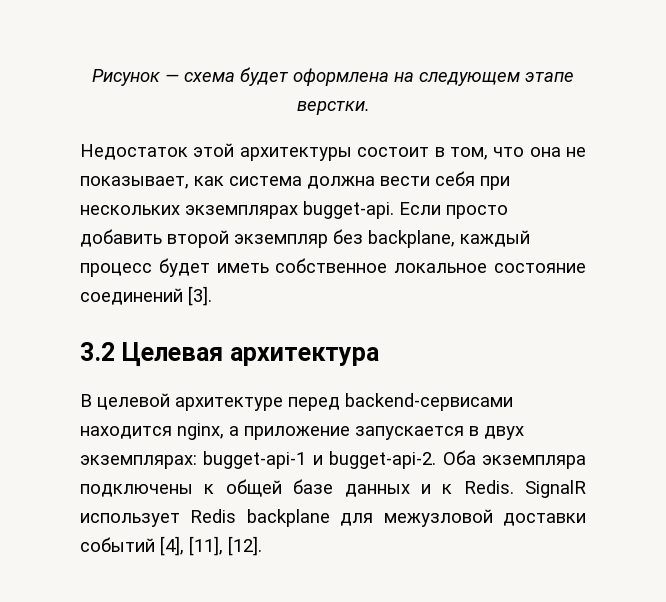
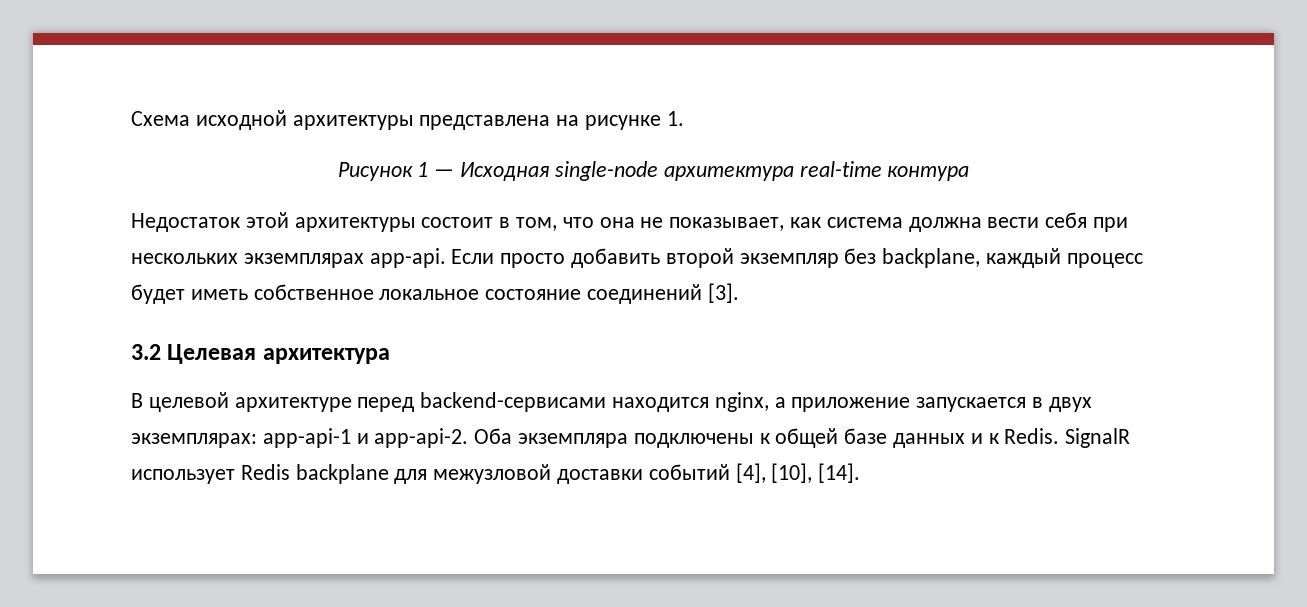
- Рисунок — схема будет оформлена на следующем этапе верстки.
+ Схема исходной архитектуры представлена на рисунке 1.
+ Рисунок 1 — Исходная single-node архитектура real-time контура
- Недостаток этой архитектуры состоит в том, что она не показывает, как система должна вести себя при нескольких экземплярах bugget-api.
+ Недостаток этой архитектуры состоит в том, что она не показывает, как система должна вести себя при нескольких экземплярах app-api.
- В целевой архитектуре перед backend-сервисами находится nginx, а приложение запускается в двух экземплярах: bugget-api-1 и bugget-api-2.
+ В целевой архитектуре перед backend-сервисами находится nginx, а приложение запускается в двух экземплярах: app-api-1 и app-api-2.
- SignalR использует Redis backplane для межузловой доставки событий [4], [11], [12].
+ SignalR использует Redis backplane для межузловой доставки событий [4], [10], [14].

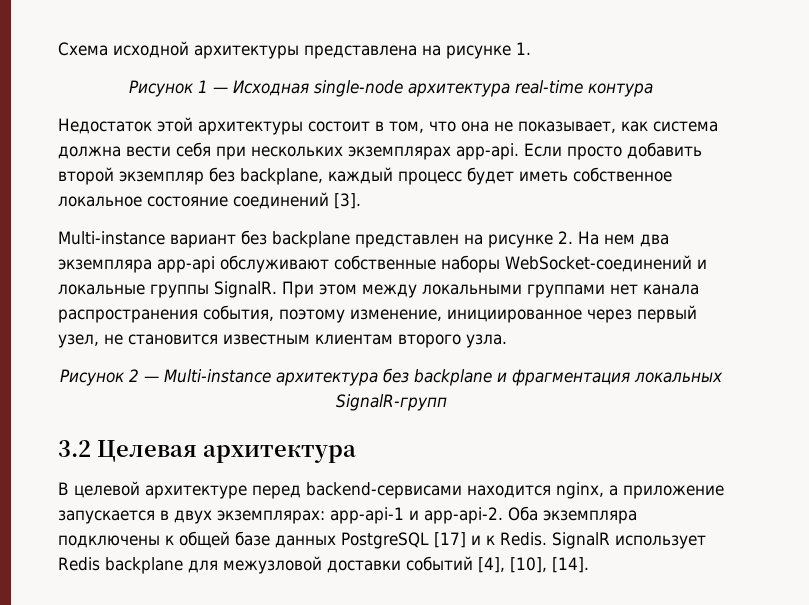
+ Multi-instance вариант без backplane представлен на рисунке 2. На нем два экземпляра app-api обслуживают собственные наборы WebSocket-соединений и локальные группы SignalR. При этом между локальными группами нет канала распространения события, поэтому изменение, инициированное через первый узел, не становится известным клиентам второго узла.
+ Рисунок 2 — Multi-instance архитектура без backplane и фрагментация локальных SignalR-групп
- Оба экземпляра подключены к общей базе данных и к Redis.
+ Оба экземпляра подключены к общей базе данных PostgreSQL [17] и к Redis.

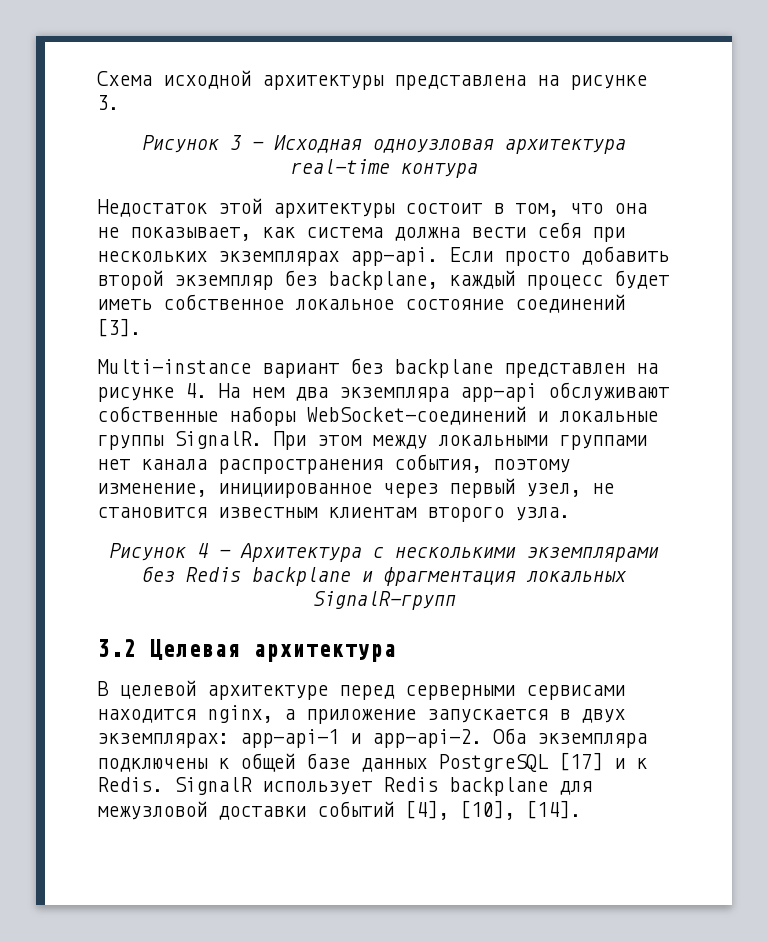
- Схема исходной архитектуры представлена на рисунке 1.
- Рисунок 1 — Исходная single-node архитектура real-time контура
+ Схема исходной архитектуры представлена на рисунке 3.
+ Рисунок 3 — Исходная одноузловая архитектура real-time контура
- Multi-instance вариант без backplane представлен на рисунке 2. На нем два экземпляра app-api обслуживают собственные наборы WebSocket-соединений и локальные группы SignalR.
+ Multi-instance вариант без backplane представлен на рисунке 4. На нем два экземпляра app-api обслуживают собственные наборы WebSocket-соединений и локальные группы SignalR.
- Рисунок 2 — Multi-instance архитектура без backplane и фрагментация локальных SignalR-групп
+ Рисунок 4 — Архитектура с несколькими экземплярами без Redis backplane и фрагментация локальных SignalR-групп
- В целевой архитектуре перед backend-сервисами находится nginx, а приложение запускается в двух экземплярах: app-api-1 и app-api-2.
+ В целевой архитектуре перед серверными сервисами находится nginx, а приложение запускается в двух экземплярах: app-api-1 и app-api-2.

